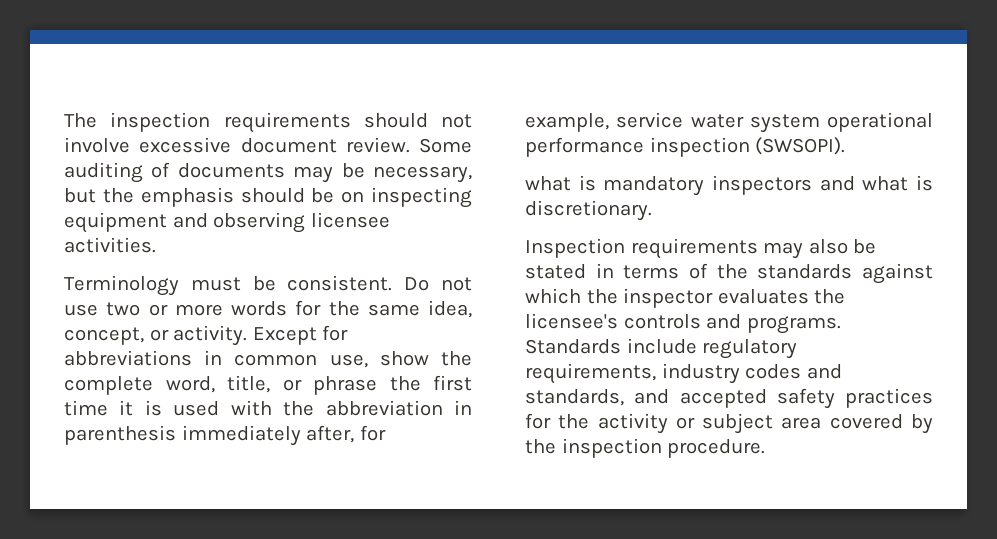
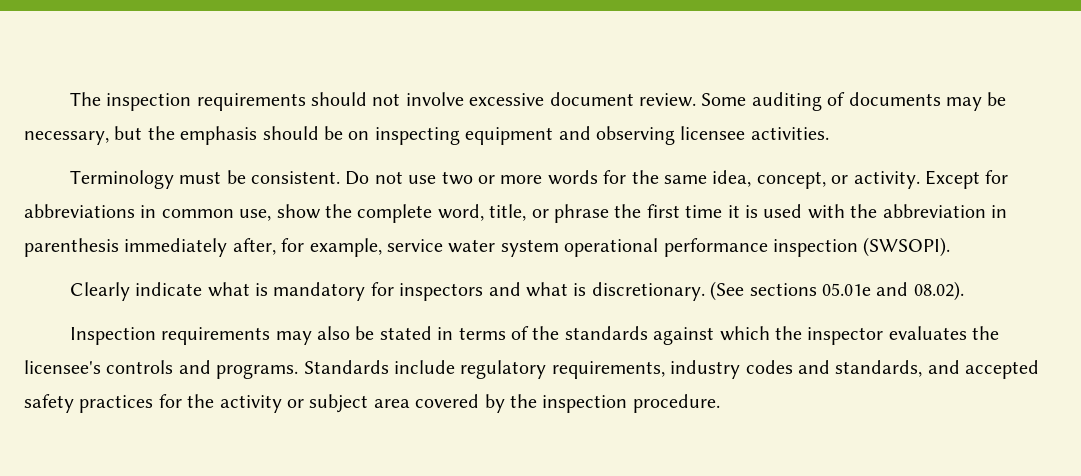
- what is mandatory inspectors and what is discretionary.
+ Clearly indicate what is mandatory for inspectors and what is discretionary. (See sections 05.01e and 08.02).

